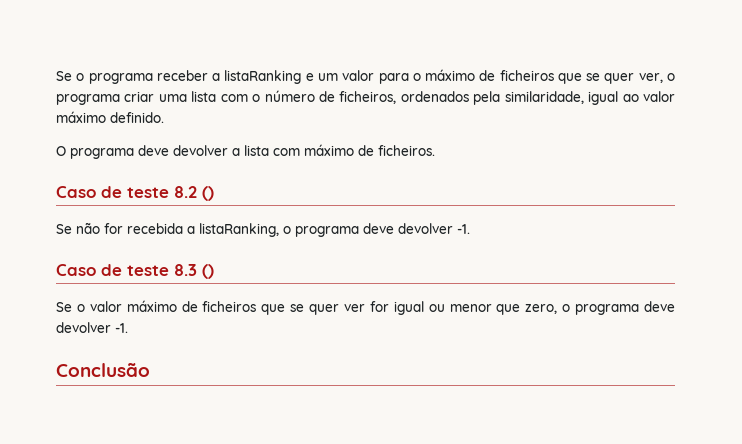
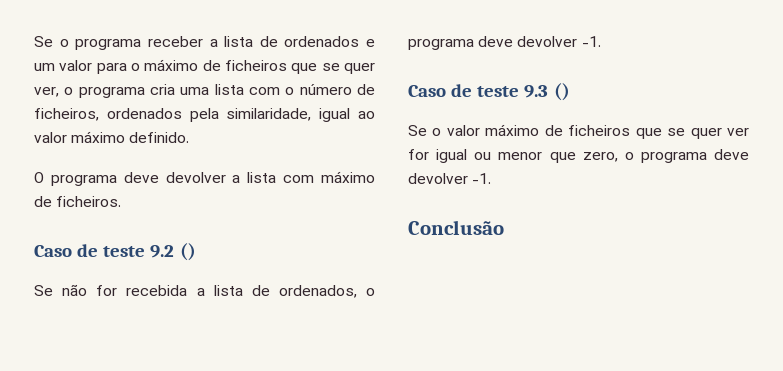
- Se o programa receber a listaRanking e um valor para o máximo de ficheiros que se quer ver, o programa criar uma lista com o número de ficheiros, ordenados pela similaridade, igual ao valor máximo definido.
+ Se o programa receber a lista de ordenados e um valor para o máximo de ficheiros que se quer ver, o programa cria uma lista com o número de ficheiros, ordenados pela similaridade, igual ao valor máximo definido.
- Caso de teste 8.2 ()
+ Caso de teste 9.2 ()
- Se não for recebida a listaRanking, o programa deve devolver -1.
+ Se não for recebida a lista de ordenados, o programa deve devolver -1.
- Caso de teste 8.3 ()
+ Caso de teste 9.3 ()

